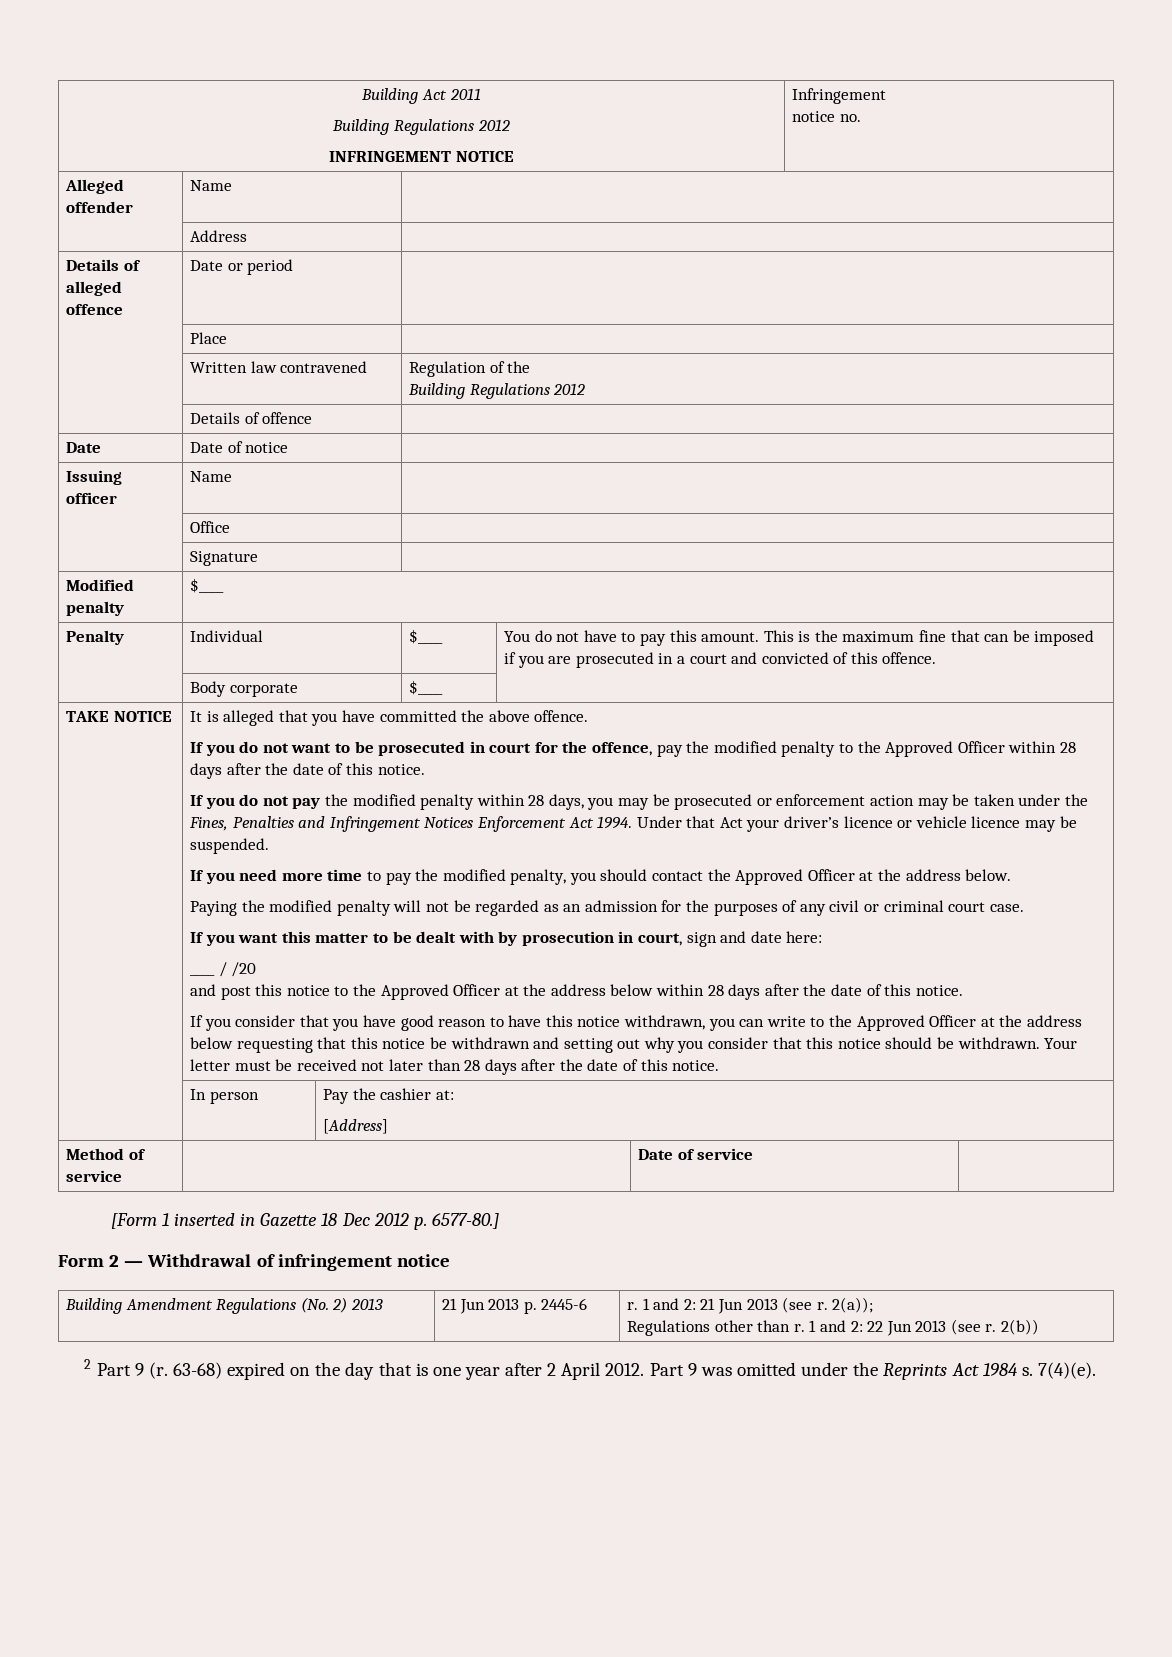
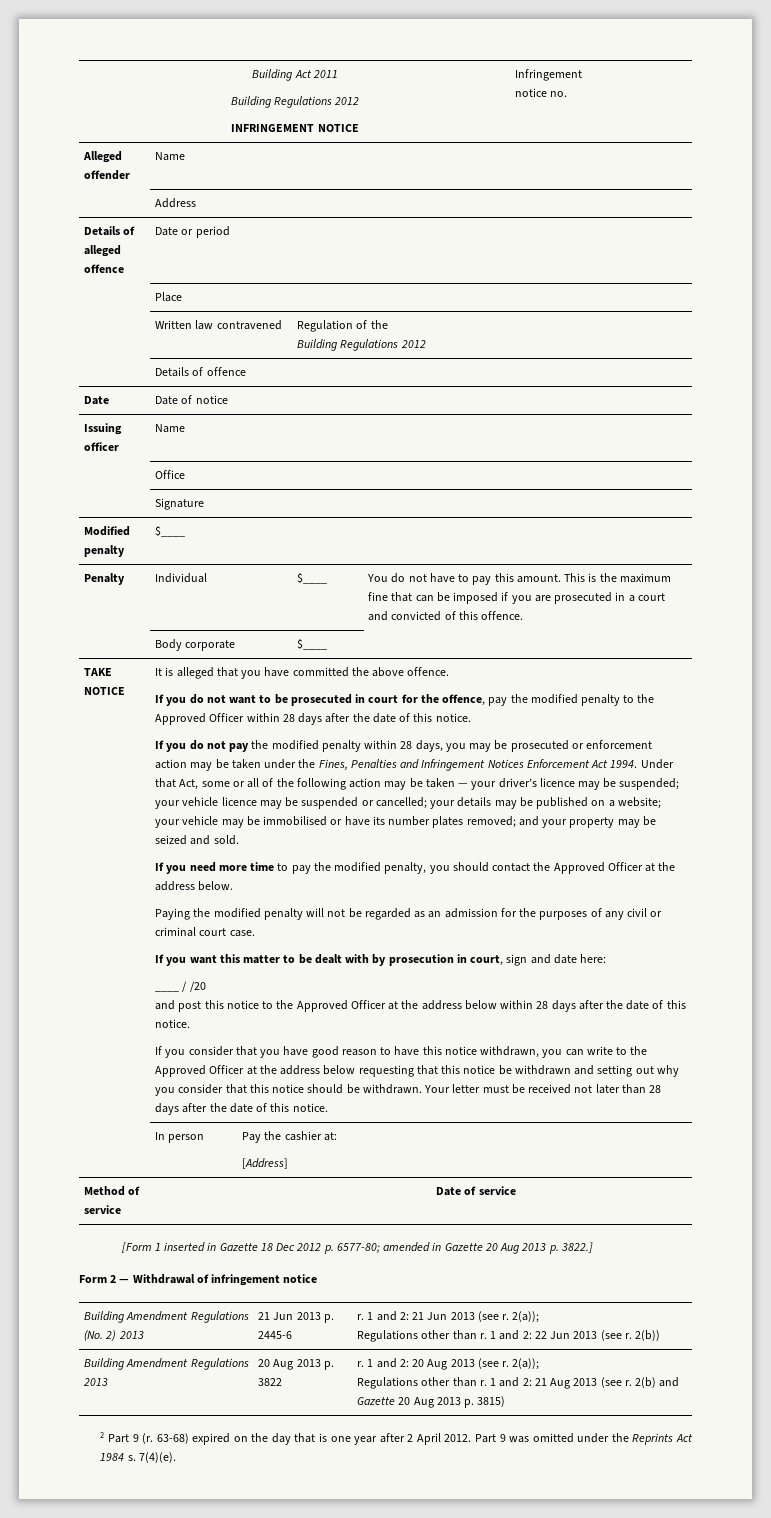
- Under that Act your driver’s licence or vehicle licence may be suspended.
+ Under that Act, some or all of the following action may be taken — your driver’s licence may be suspended; your vehicle licence may be suspended or cancelled; your details may be published on a website; your vehicle may be immobilised or have its number plates removed; and your property may be seized and sold.
- [Form 1 inserted in Gazette 18 Dec 2012 p. 6577-80.]
+ [Form 1 inserted in Gazette 18 Dec 2012 p. 6577-80; amended in Gazette 20 Aug 2013 p. 3822.]
+ Building Amendment Regulations 2013 | 20 Aug 2013 p. 3822 | r. 1 and 2: 20 Aug 2013 (see r. 2(a));
+ Regulations other than r. 1 and 2: 21 Aug 2013 (see r. 2(b) and Gazette 20 Aug 2013 p. 3815)

